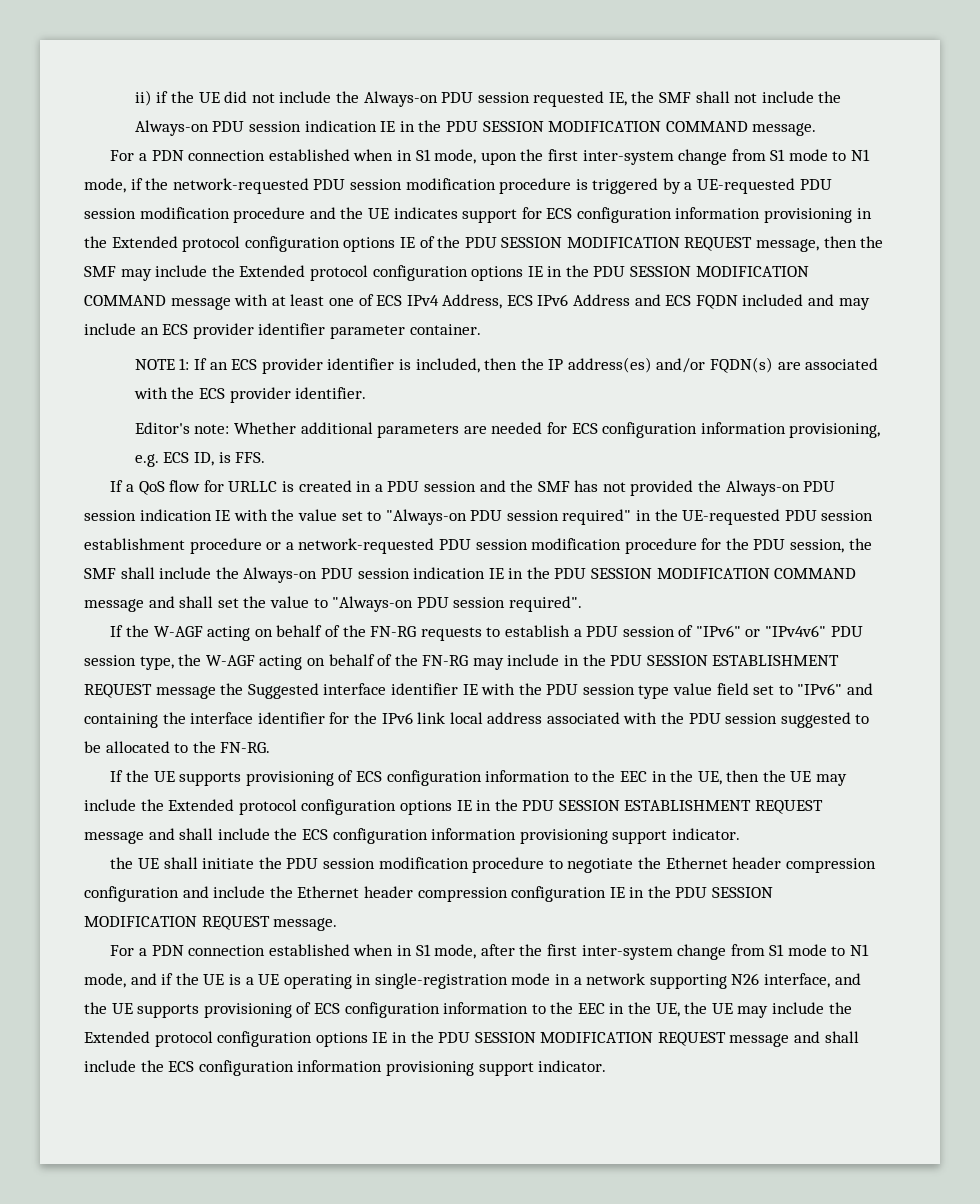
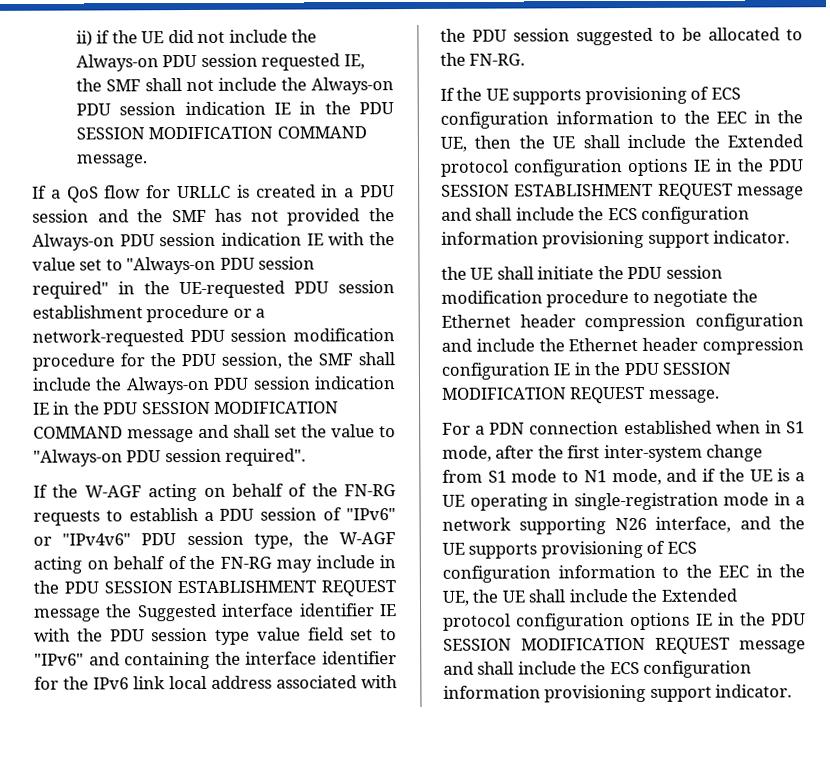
- For a PDN connection established when in S1 mode, upon the first inter-system change from S1 mode to N1 mode, if the network-requested PDU session modification procedure is triggered by a UE-requested PDU session modification procedure and the UE indicates support for ECS configuration information provisioning in the Extended protocol configuration options IE of the PDU SESSION MODIFICATION REQUEST message, then the SMF may include the Extended protocol configuration options IE in the PDU SESSION MODIFICATION COMMAND message with at least one of ECS IPv4 Address, ECS IPv6 Address and ECS FQDN included and may include an ECS provider identifier parameter container.
- NOTE 1: If an ECS provider identifier is included, then the IP address(es) and/or FQDN(s) are associated with the ECS provider identifier.
- Editor's note: Whether additional parameters are needed for ECS configuration information provisioning, e.g. ECS ID, is FFS.
- If the UE supports provisioning of ECS configuration information to the EEC in the UE, then the UE may include the Extended protocol configuration options IE in the PDU SESSION ESTABLISHMENT REQUEST message and shall include the ECS configuration information provisioning support indicator.
+ If the UE supports provisioning of ECS configuration information to the EEC in the UE, then the UE shall include the Extended protocol configuration options IE in the PDU SESSION ESTABLISHMENT REQUEST message and shall include the ECS configuration information provisioning support indicator.
- For a PDN connection established when in S1 mode, after the first inter-system change from S1 mode to N1 mode, and if the UE is a UE operating in single-registration mode in a network supporting N26 interface, and the UE supports provisioning of ECS configuration information to the EEC in the UE, the UE may include the Extended protocol configuration options IE in the PDU SESSION MODIFICATION REQUEST message and shall include the ECS configuration information provisioning support indicator.
+ For a PDN connection established when in S1 mode, after the first inter-system change from S1 mode to N1 mode, and if the UE is a UE operating in single-registration mode in a network supporting N26 interface, and the UE supports provisioning of ECS configuration information to the EEC in the UE, the UE shall include the Extended protocol configuration options IE in the PDU SESSION MODIFICATION REQUEST message and shall include the ECS configuration information provisioning support indicator.

